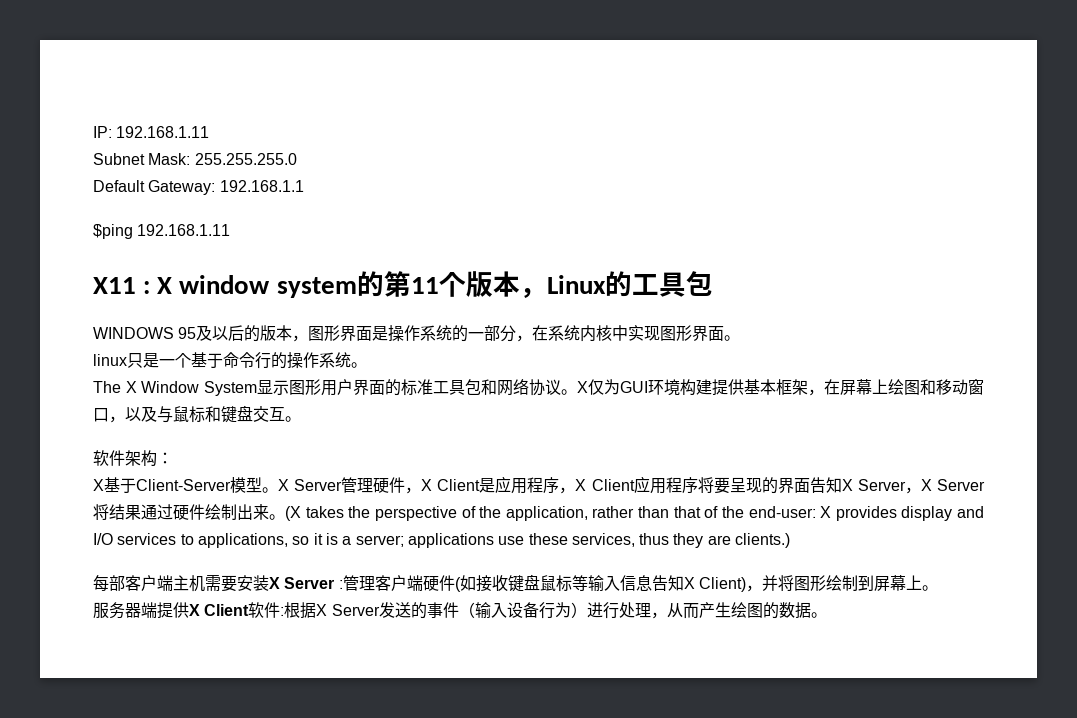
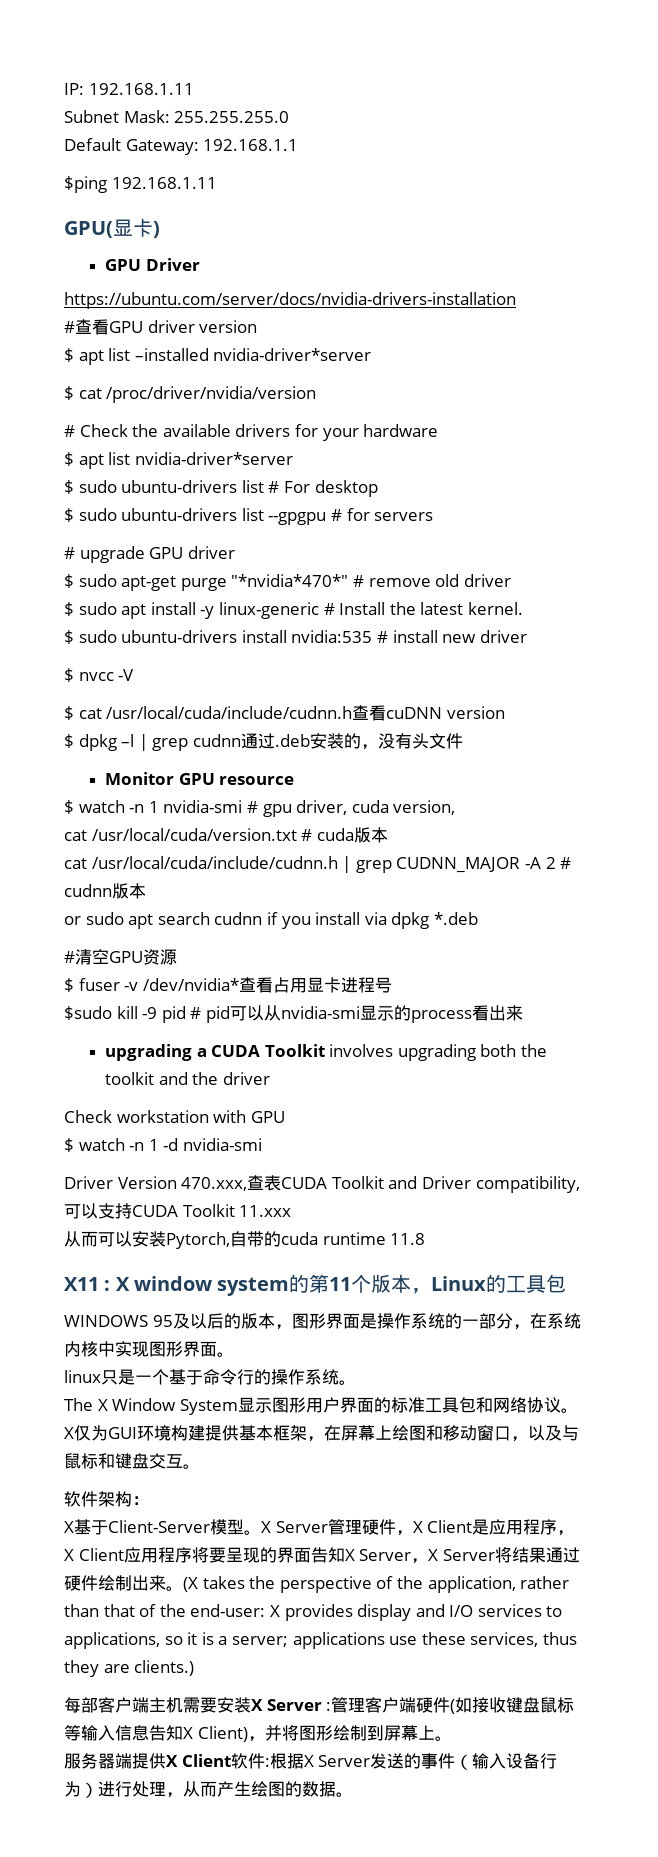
+ GPU(显卡)
+ GPU Driver
+ https://ubuntu.com/server/docs/nvidia-drivers-installation
+ #查看GPU driver version
+ $ apt list –installed nvidia-driver*server
+ $ cat /proc/driver/nvidia/version
+ # Check the available drivers for your hardware
+ $ apt list nvidia-driver*server
+ $ sudo ubuntu-drivers list # For desktop
+ $ sudo ubuntu-drivers list --gpgpu # for servers
+ # upgrade GPU driver
+ $ sudo apt-get purge "*nvidia*470*" # remove old driver
+ $ sudo apt install -y linux-generic # Install the latest kernel.
+ $ sudo ubuntu-drivers install nvidia:535 # install new driver
+ $ nvcc -V
+ $ cat /usr/local/cuda/include/cudnn.h查看cuDNN version
+ $ dpkg –l | grep cudnn通过.deb安装的，没有头文件
+ Monitor GPU resource
+ $ watch -n 1 nvidia-smi # gpu driver, cuda version,
+ cat /usr/local/cuda/version.txt # cuda版本
+ cat /usr/local/cuda/include/cudnn.h | grep CUDNN_MAJOR -A 2 # cudnn版本
+ or sudo apt search cudnn if you install via dpkg *.deb
+ #清空GPU资源
+ $ fuser -v /dev/nvidia*查看占用显卡进程号
+ $sudo kill -9 pid # pid可以从nvidia-smi显示的process看出来
+ upgrading a CUDA Toolkit involves upgrading both the toolkit and the driver
+ Check workstation with GPU
+ $ watch -n 1 -d nvidia-smi
+ Driver Version 470.xxx,查表CUDA Toolkit and Driver compatibility,可以支持CUDA Toolkit 11.xxx
+ 从而可以安装Pytorch,自带的cuda runtime 11.8

